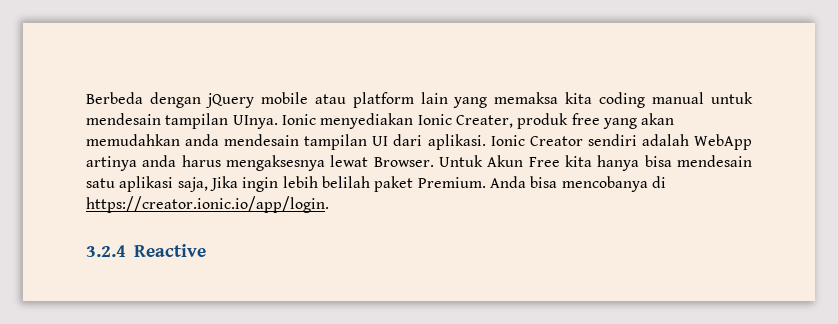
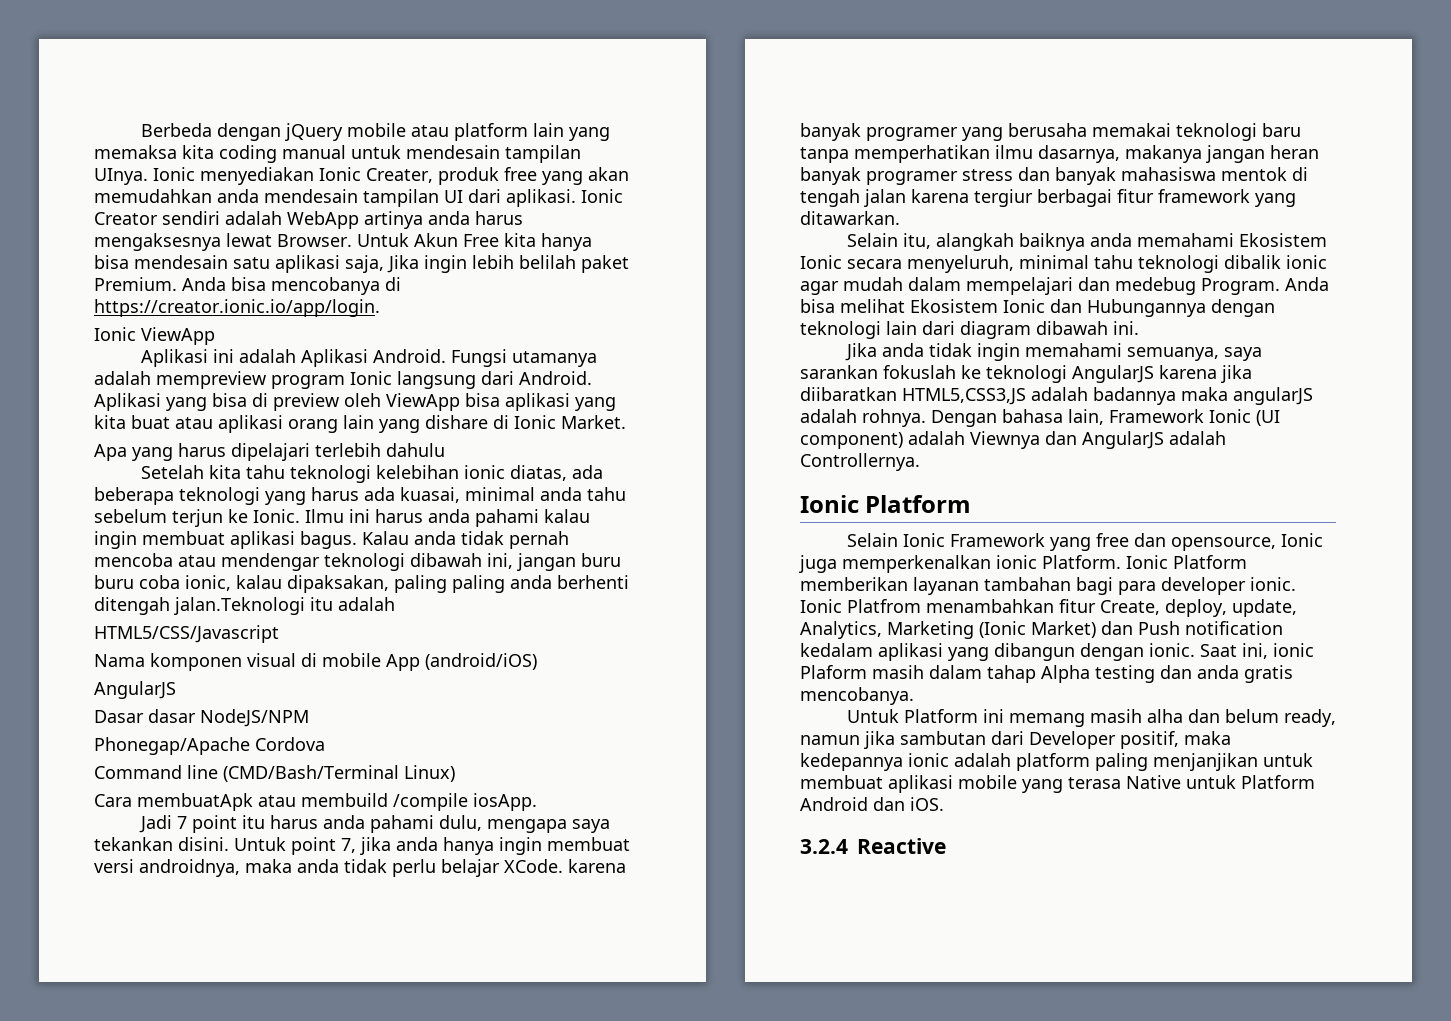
+ Ionic ViewApp
+ Aplikasi ini adalah Aplikasi Android. Fungsi utamanya adalah mempreview program Ionic langsung dari Android. Aplikasi yang bisa di preview oleh ViewApp bisa aplikasi yang kita buat atau aplikasi orang lain yang dishare di Ionic Market.
+ Apa yang harus dipelajari terlebih dahulu
+ Setelah kita tahu teknologi kelebihan ionic diatas, ada beberapa teknologi yang harus ada kuasai, minimal anda tahu sebelum terjun ke Ionic. Ilmu ini harus anda pahami kalau ingin membuat aplikasi bagus. Kalau anda tidak pernah mencoba atau mendengar teknologi dibawah ini, jangan buru buru coba ionic, kalau dipaksakan, paling paling anda berhenti ditengah jalan.Teknologi itu adalah
+ HTML5/CSS/Javascript
+ Nama komponen visual di mobile App (android/iOS)
+ AngularJS
+ Dasar dasar NodeJS/NPM
+ Phonegap/Apache Cordova
+ Command line (CMD/Bash/Terminal Linux)
+ Cara membuatApk atau membuild /compile iosApp.
+ Jadi 7 point itu harus anda pahami dulu, mengapa saya tekankan disini. Untuk point 7, jika anda hanya ingin membuat versi androidnya, maka anda tidak perlu belajar XCode. karena banyak programer yang berusaha memakai teknologi baru tanpa memperhatikan ilmu dasarnya, makanya jangan heran banyak programer stress dan banyak mahasiswa mentok di tengah jalan karena tergiur berbagai fitur framework yang ditawarkan.
+ Selain itu, alangkah baiknya anda memahami Ekosistem Ionic secara menyeluruh, minimal tahu teknologi dibalik ionic agar mudah dalam mempelajari dan medebug Program. Anda bisa melihat Ekosistem Ionic dan Hubungannya dengan teknologi lain dari diagram dibawah ini.
+ Jika anda tidak ingin memahami semuanya, saya sarankan fokuslah ke teknologi AngularJS karena jika diibaratkan HTML5,CSS3,JS adalah badannya maka angularJS adalah rohnya. Dengan bahasa lain, Framework Ionic (UI component) adalah Viewnya dan AngularJS adalah Controllernya.
+ Ionic Platform
+ Selain Ionic Framework yang free dan opensource, Ionic juga memperkenalkan ionic Platform. Ionic Platform memberikan layanan tambahan bagi para developer ionic. Ionic Platfrom menambahkan fitur Create, deploy, update, Analytics, Marketing (Ionic Market) dan Push notification kedalam aplikasi yang dibangun dengan ionic. Saat ini, ionic Plaform masih dalam tahap Alpha testing dan anda gratis mencobanya.
+ Untuk Platform ini memang masih alha dan belum ready, namun jika sambutan dari Developer positif, maka kedepannya ionic adalah platform paling menjanjikan untuk membuat aplikasi mobile yang terasa Native untuk Platform Android dan iOS.

